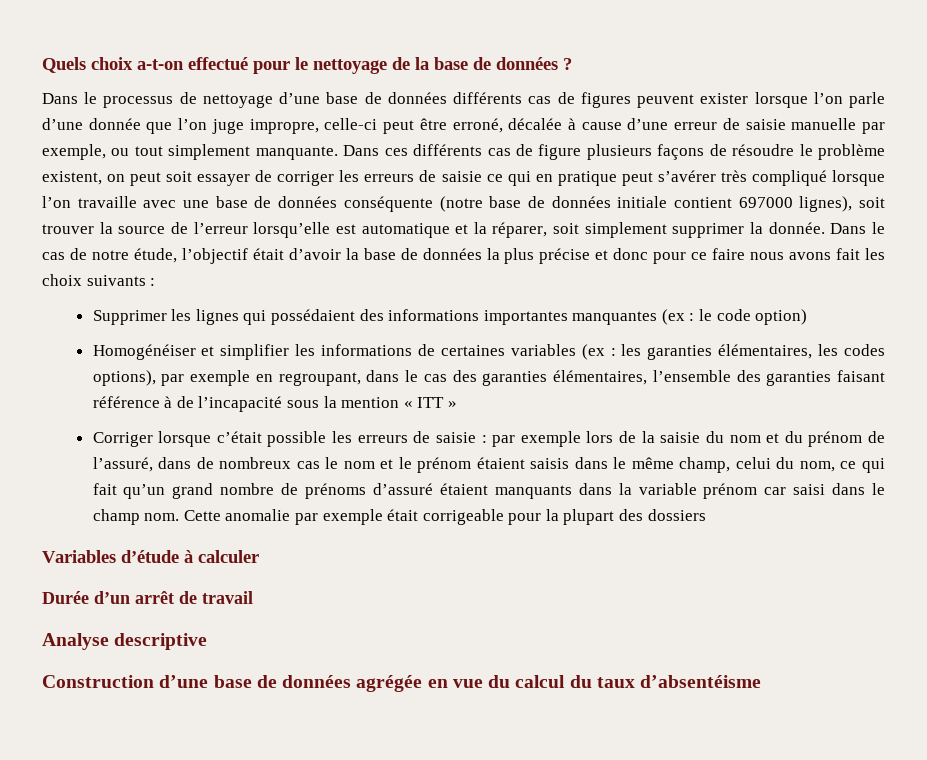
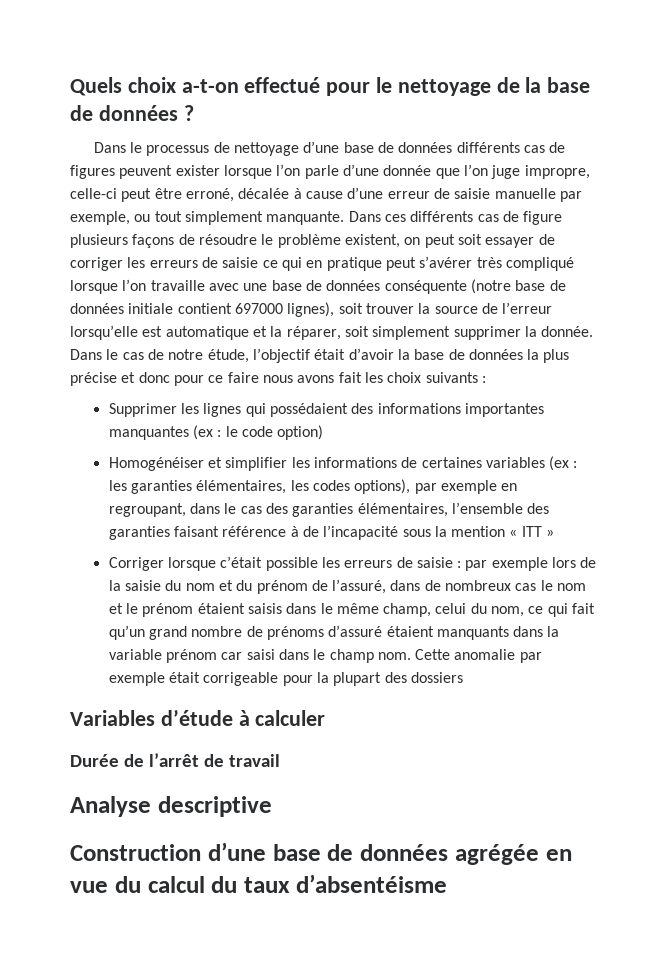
- Durée d’un arrêt de travail
+ Durée de l’arrêt de travail

